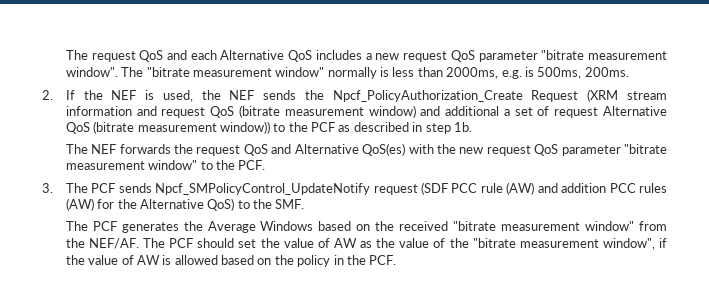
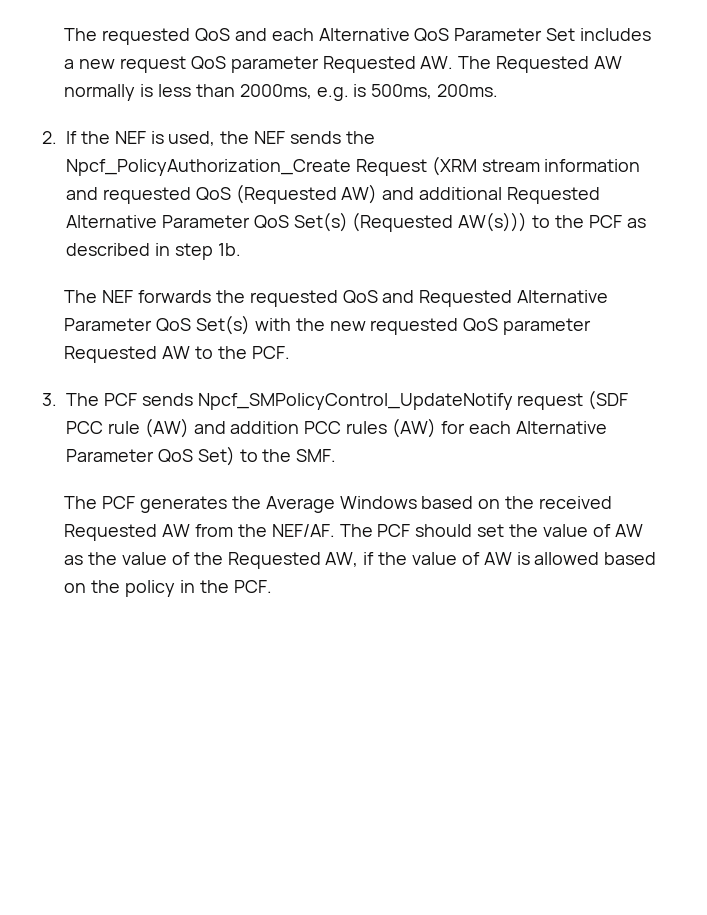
- The request QoS and each Alternative QoS includes a new request QoS parameter "bitrate measurement window". The "bitrate measurement window" normally is less than 2000ms, e.g. is 500ms, 200ms.
+ The requested QoS and each Alternative QoS Parameter Set includes a new request QoS parameter Requested AW. The Requested AW normally is less than 2000ms, e.g. is 500ms, 200ms.
- 2. If the NEF is used, the NEF sends the Npcf_PolicyAuthorization_Create Request (XRM stream information and request QoS (bitrate measurement window) and additional a set of request Alternative QoS (bitrate measurement window)) to the PCF as described in step 1b.
+ 2. If the NEF is used, the NEF sends the Npcf_PolicyAuthorization_Create Request (XRM stream information and requested QoS (Requested AW) and additional Requested Alternative Parameter QoS Set(s) (Requested AW(s))) to the PCF as described in step 1b.
- The NEF forwards the request QoS and Alternative QoS(es) with the new request QoS parameter "bitrate measurement window" to the PCF.
+ The NEF forwards the requested QoS and Requested Alternative Parameter QoS Set(s) with the new requested QoS parameter Requested AW to the PCF.
- 3. The PCF sends Npcf_SMPolicyControl_UpdateNotify request (SDF PCC rule (AW) and addition PCC rules (AW) for the Alternative QoS) to the SMF.
+ 3. The PCF sends Npcf_SMPolicyControl_UpdateNotify request (SDF PCC rule (AW) and addition PCC rules (AW) for each Alternative Parameter QoS Set) to the SMF.
- The PCF generates the Average Windows based on the received "bitrate measurement window" from the NEF/AF.
+ The PCF generates the Average Windows based on the received Requested AW from the NEF/AF.
- The PCF should set the value of AW as the value of the "bitrate measurement window", if the value of AW is allowed based on the policy in the PCF.
+ The PCF should set the value of AW as the value of the Requested AW, if the value of AW is allowed based on the policy in the PCF.

